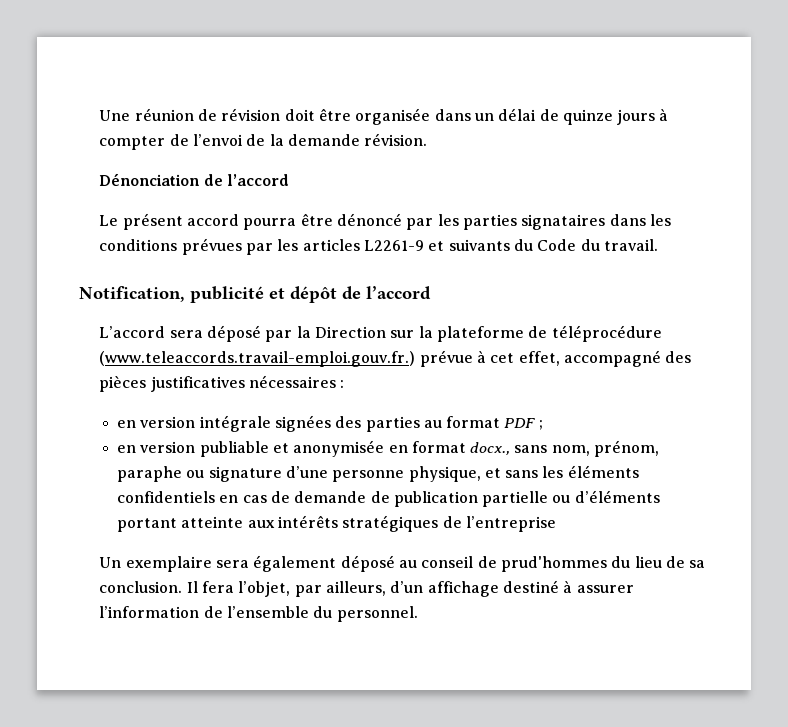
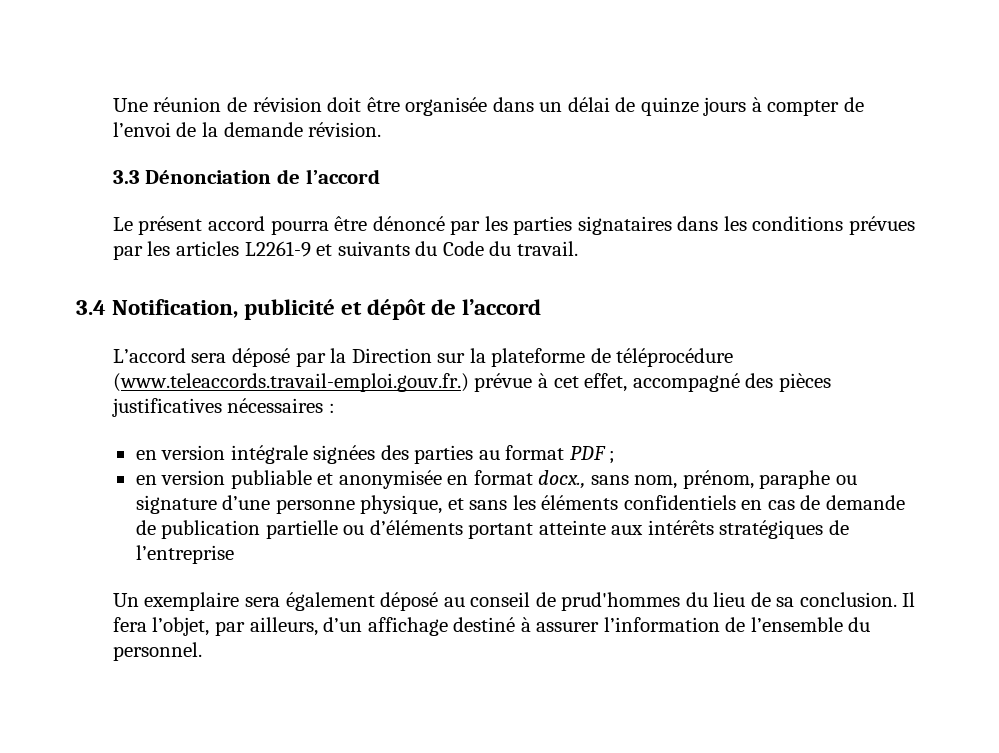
- Dénonciation de l’accord
+ 3.3 Dénonciation de l’accord
- Notification, publicité et dépôt de l’accord
+ 3.4 Notification, publicité et dépôt de l’accord

